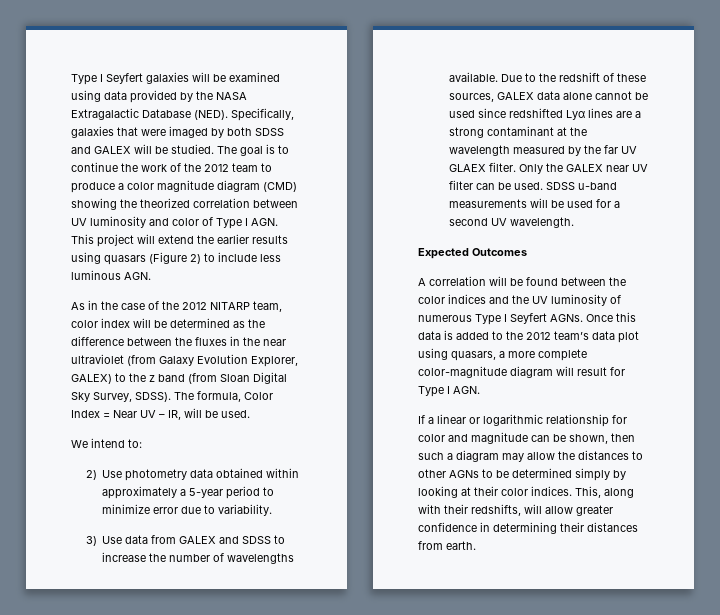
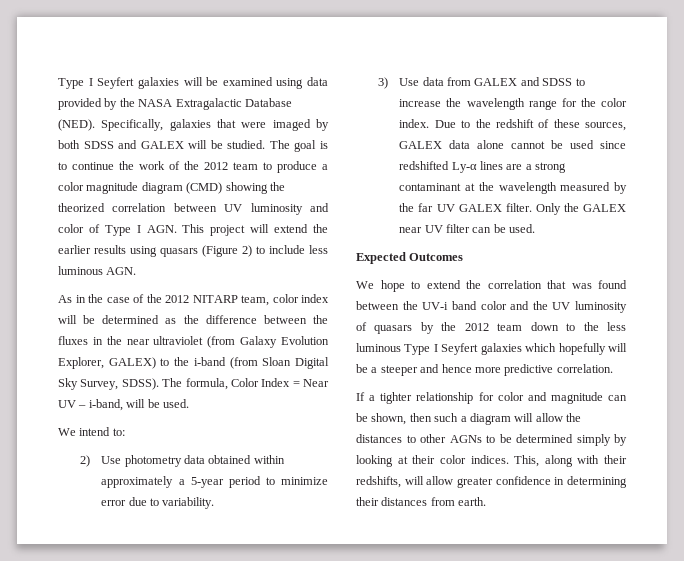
- As in the case of the 2012 NITARP team, color index will be determined as the difference between the fluxes in the near ultraviolet (from Galaxy Evolution Explorer, GALEX) to the z band (from Sloan Digital Sky Survey, SDSS).
+ As in the case of the 2012 NITARP team, color index will be determined as the difference between the fluxes in the near ultraviolet (from Galaxy Evolution Explorer, GALEX) to the i-band (from Sloan Digital Sky Survey, SDSS).
- The formula, Color Index = Near UV – IR, will be used.
+ The formula, Color Index = Near UV – i-band, will be used.
- 3) Use data from GALEX and SDSS to increase the number of wavelengths available.
+ 3) Use data from GALEX and SDSS to increase the wavelength range for the color index.
- Due to the redshift of these sources, GALEX data alone cannot be used since redshifted Lyα lines are a strong contaminant at the wavelength measured by the far UV GLAEX filter.
+ Due to the redshift of these sources, GALEX data alone cannot be used since redshifted Ly-α lines are a strong contaminant at the wavelength measured by the far UV GALEX filter.
- Only the GALEX near UV filter can be used. SDSS u-band measurements will be used for a second UV wavelength.
+ Only the GALEX near UV filter can be used.
  Expected Outcomes
- A correlation will be found between the color indices and the UV luminosity of numerous Type I Seyfert AGNs. Once this data is added to the 2012 team’s data plot using quasars, a more complete color-magnitude diagram will result for Type I AGN.
+ We hope to extend the correlation that was found between the UV-i band color and the UV luminosity of quasars by the 2012 team down to the less luminous Type I Seyfert galaxies which hopefully will be a steeper and hence more predictive correlation.
- If a linear or logarithmic relationship for color and magnitude can be shown, then such a diagram may allow the distances to other AGNs to be determined simply by looking at their color indices.
+ If a tighter relationship for color and magnitude can be shown, then such a diagram will allow the distances to other AGNs to be determined simply by looking at their color indices.

